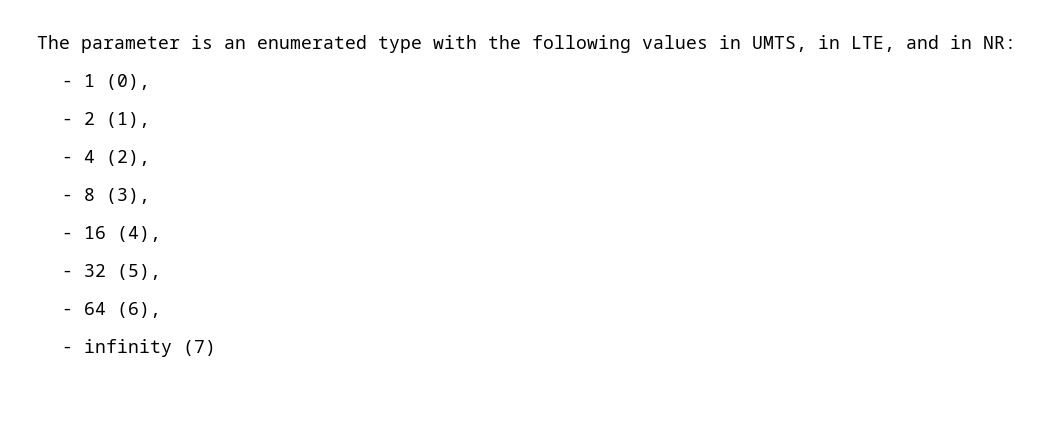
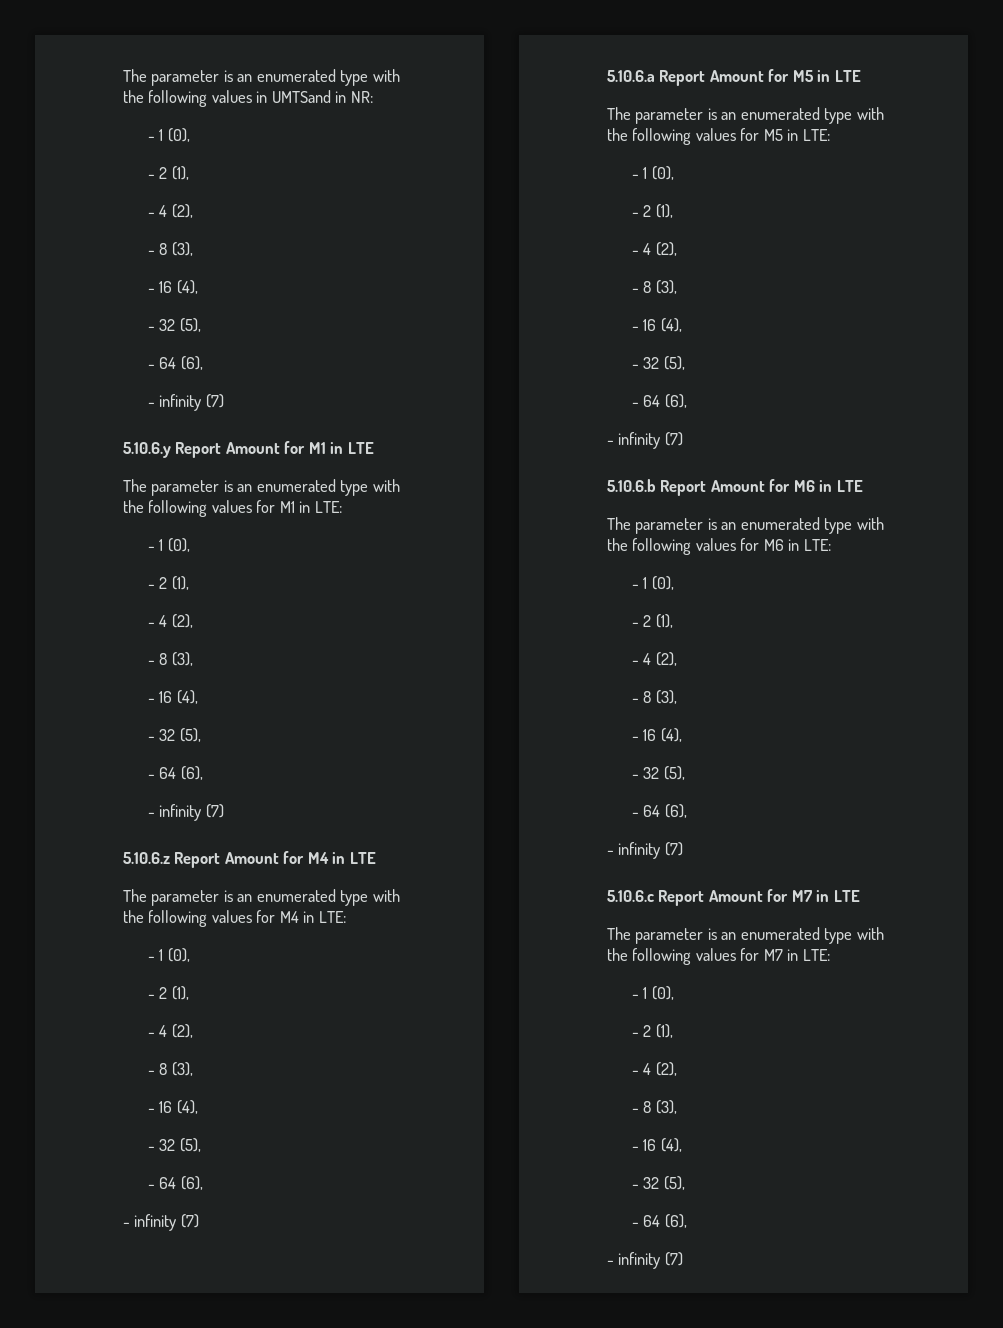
- The parameter is an enumerated type with the following values in UMTS, in LTE, and in NR:
+ The parameter is an enumerated type with the following values in UMTSand in NR:
+ 5.10.6.y Report Amount for M1 in LTE
+ The parameter is an enumerated type with the following values for M1 in LTE:
+ - 1 (0),
+ - 2 (1),
+ - 4 (2),
+ - 8 (3),
+ - 16 (4),
+ - 32 (5),
+ - 64 (6),
+ - infinity (7)
+ 5.10.6.z Report Amount for M4 in LTE
+ The parameter is an enumerated type with the following values for M4 in LTE:
+ - 1 (0),
+ - 2 (1),
+ - 4 (2),
+ - 8 (3),
+ - 16 (4),
+ - 32 (5),
+ - 64 (6),
+ - infinity (7)
+ 5.10.6.a Report Amount for M5 in LTE
+ The parameter is an enumerated type with the following values for M5 in LTE:
+ - 1 (0),
+ - 2 (1),
+ - 4 (2),
+ - 8 (3),
+ - 16 (4),
+ - 32 (5),
+ - 64 (6),
+ - infinity (7)
+ 5.10.6.b Report Amount for M6 in LTE
+ The parameter is an enumerated type with the following values for M6 in LTE:
+ - 1 (0),
+ - 2 (1),
+ - 4 (2),
+ - 8 (3),
+ - 16 (4),
+ - 32 (5),
+ - 64 (6),
+ - infinity (7)
+ 5.10.6.c Report Amount for M7 in LTE
+ The parameter is an enumerated type with the following values for M7 in LTE:
+ - 1 (0),
+ - 2 (1),
+ - 4 (2),
+ - 8 (3),
+ - 16 (4),
+ - 32 (5),
+ - 64 (6),
+ - infinity (7)

